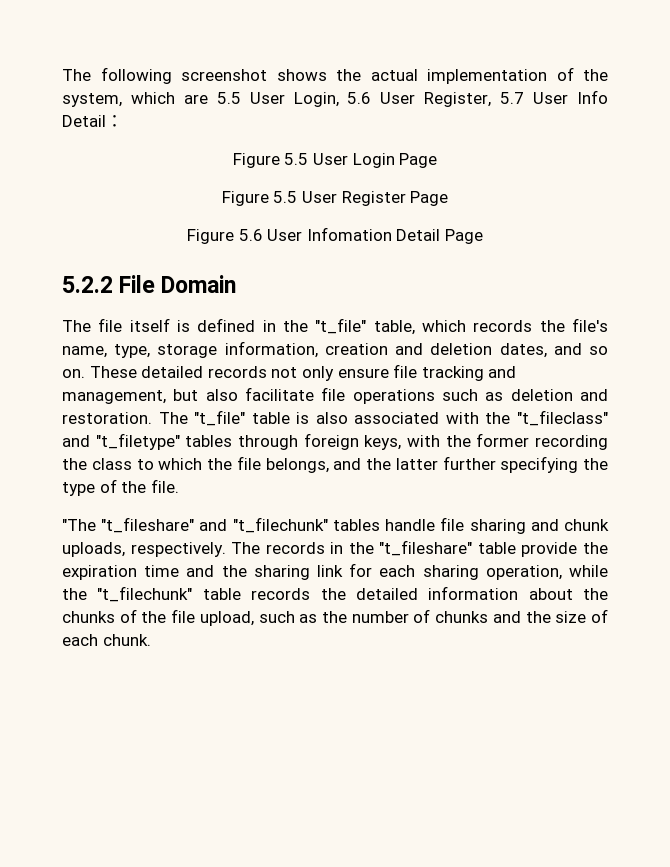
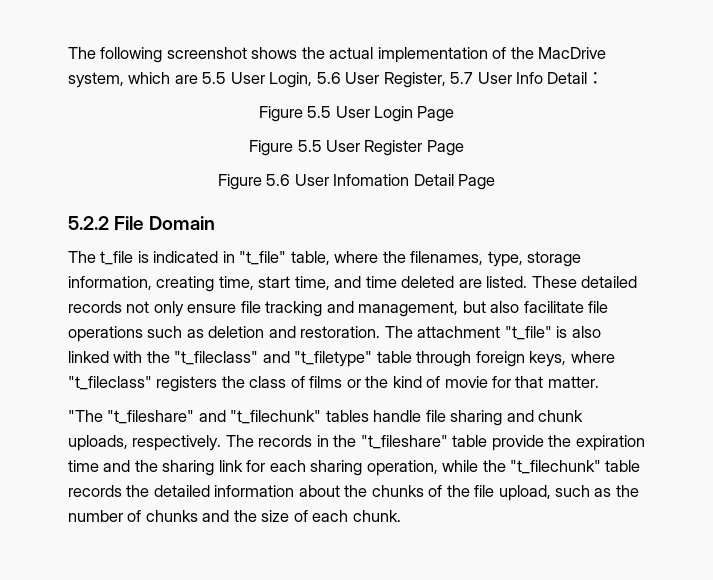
- The following screenshot shows the actual implementation of the system, which are 5.5 User Login, 5.6 User Register, 5.7 User Info Detail：
+ The following screenshot shows the actual implementation of the MacDrive system, which are 5.5 User Login, 5.6 User Register, 5.7 User Info Detail：
- The file itself is defined in the "t_file" table, which records the file's name, type, storage information, creation and deletion dates, and so on.
+ The t_file is indicated in "t_file" table, where the filenames, type, storage information, creating time, start time, and time deleted are listed.
- The "t_file" table is also associated with the "t_fileclass" and "t_filetype" tables through foreign keys, with the former recording the class to which the file belongs, and the latter further specifying the type of the file.
+ The attachment "t_file" is also linked with the "t_fileclass" and "t_filetype" table through foreign keys, where "t_fileclass" registers the class of films or the kind of movie for that matter.

